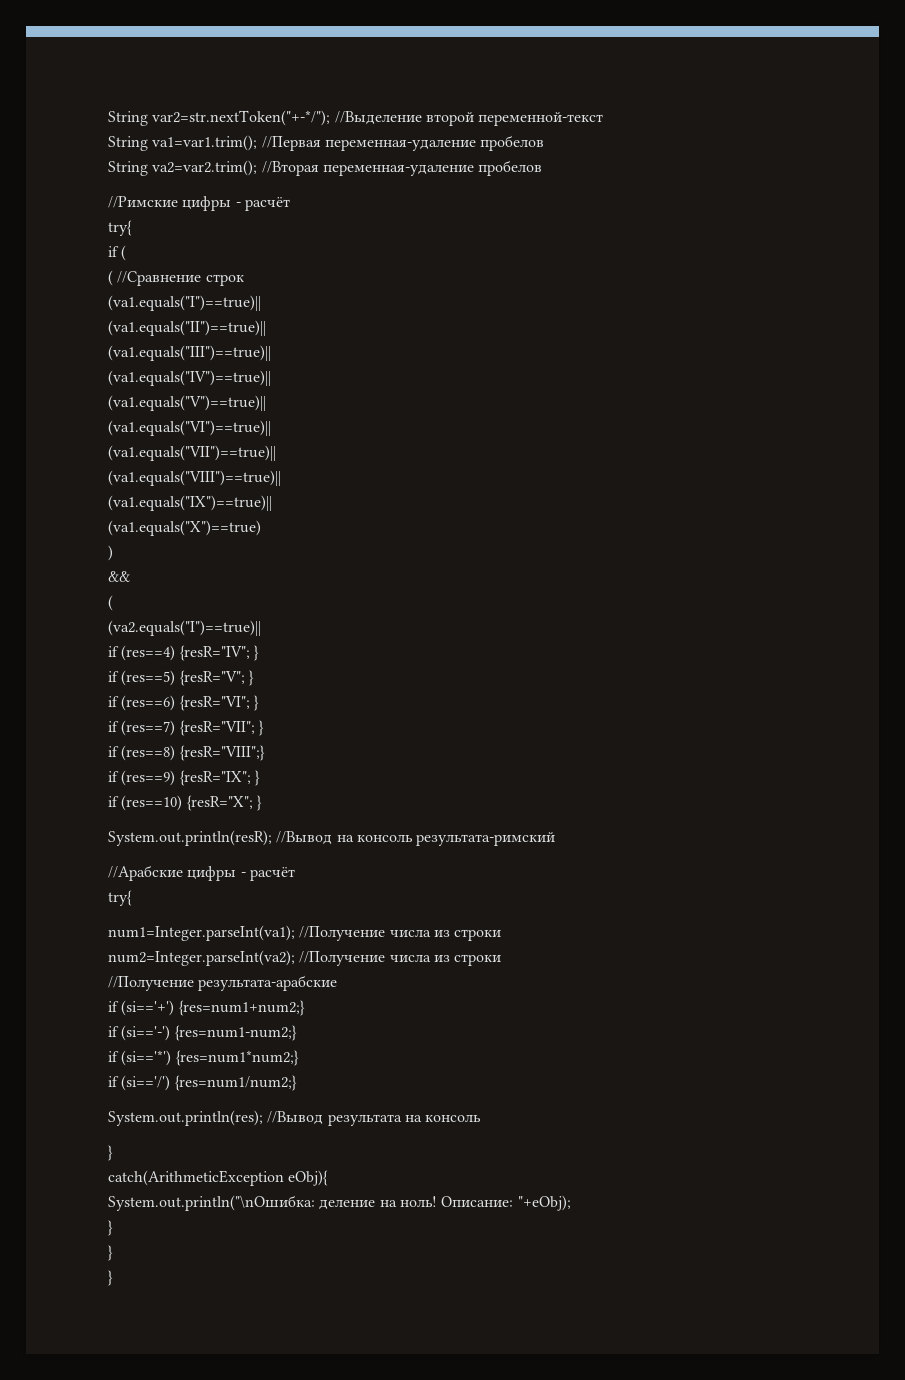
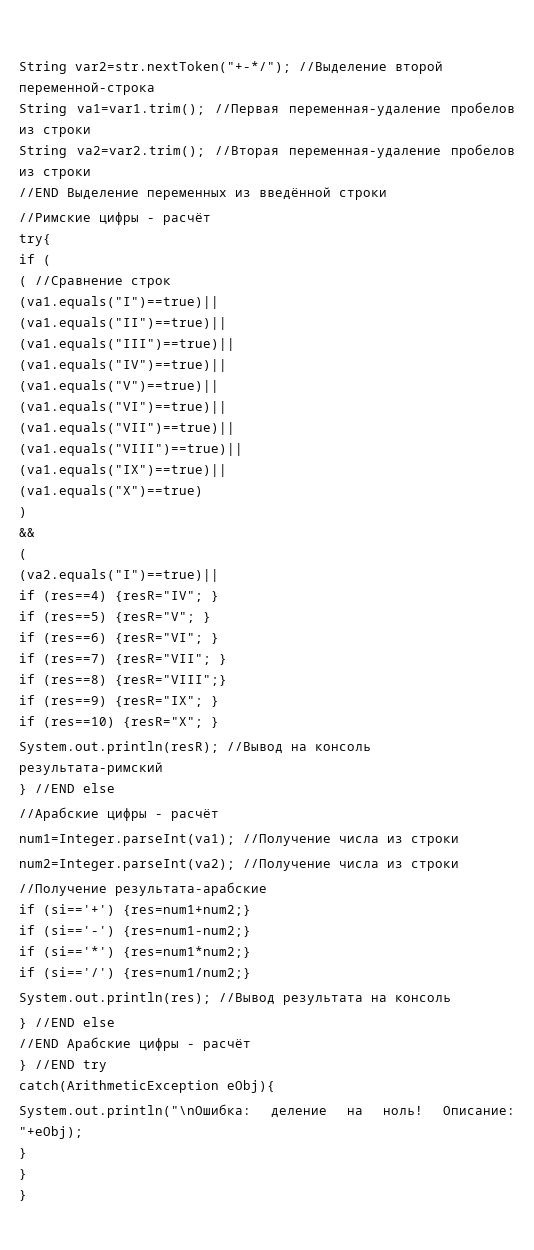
- String var2=str.nextToken("+-*/"); //Выделение второй переменной-текст
+ String var2=str.nextToken("+-*/"); //Выделение второй переменной-строка
- String va1=var1.trim(); //Первая переменная-удаление пробелов
+ String va1=var1.trim(); //Первая переменная-удаление пробелов из строки
- String va2=var2.trim(); //Вторая переменная-удаление пробелов
+ String va2=var2.trim(); //Вторая переменная-удаление пробелов из строки
+ //END Выделение переменных из введённой строки
  System.out.println(resR); //Вывод на консоль результата-римский
+ } //END else
  //Арабские цифры - расчёт
- try{
  System.out.println(res); //Вывод результата на консоль
- }
+ } //END else
+ //END Арабские цифры - расчёт
+ } //END try

